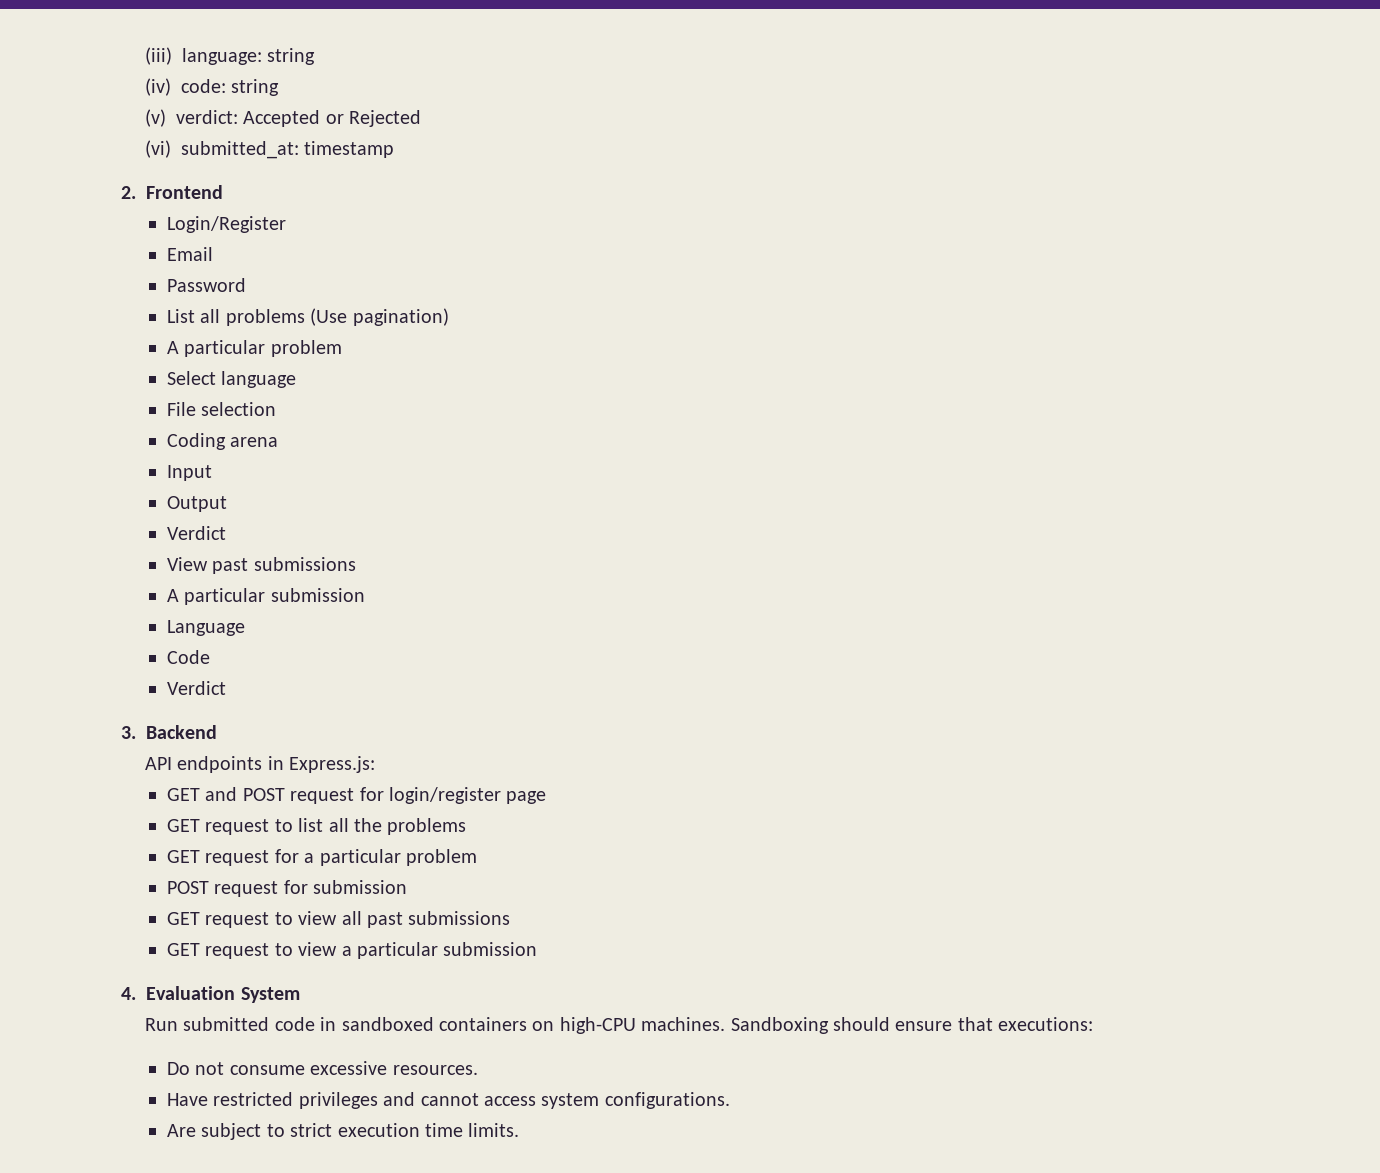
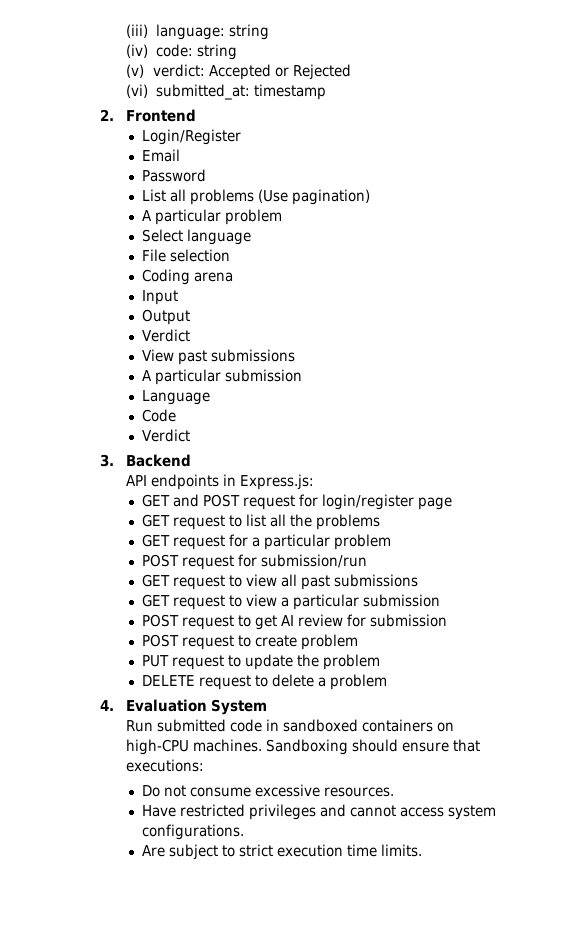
- POST request for submission
+ POST request for submission/run
+ POST request to get AI review for submission
+ POST request to create problem
+ PUT request to update the problem
+ DELETE request to delete a problem

